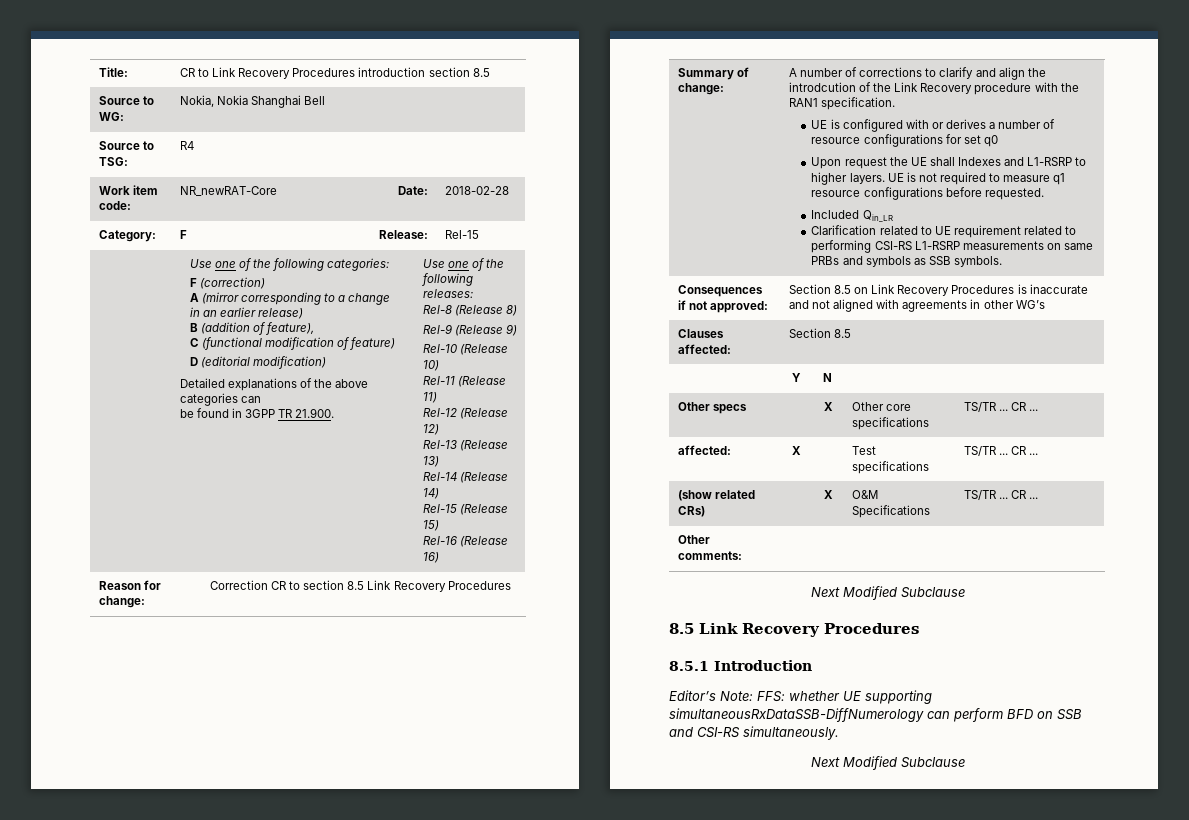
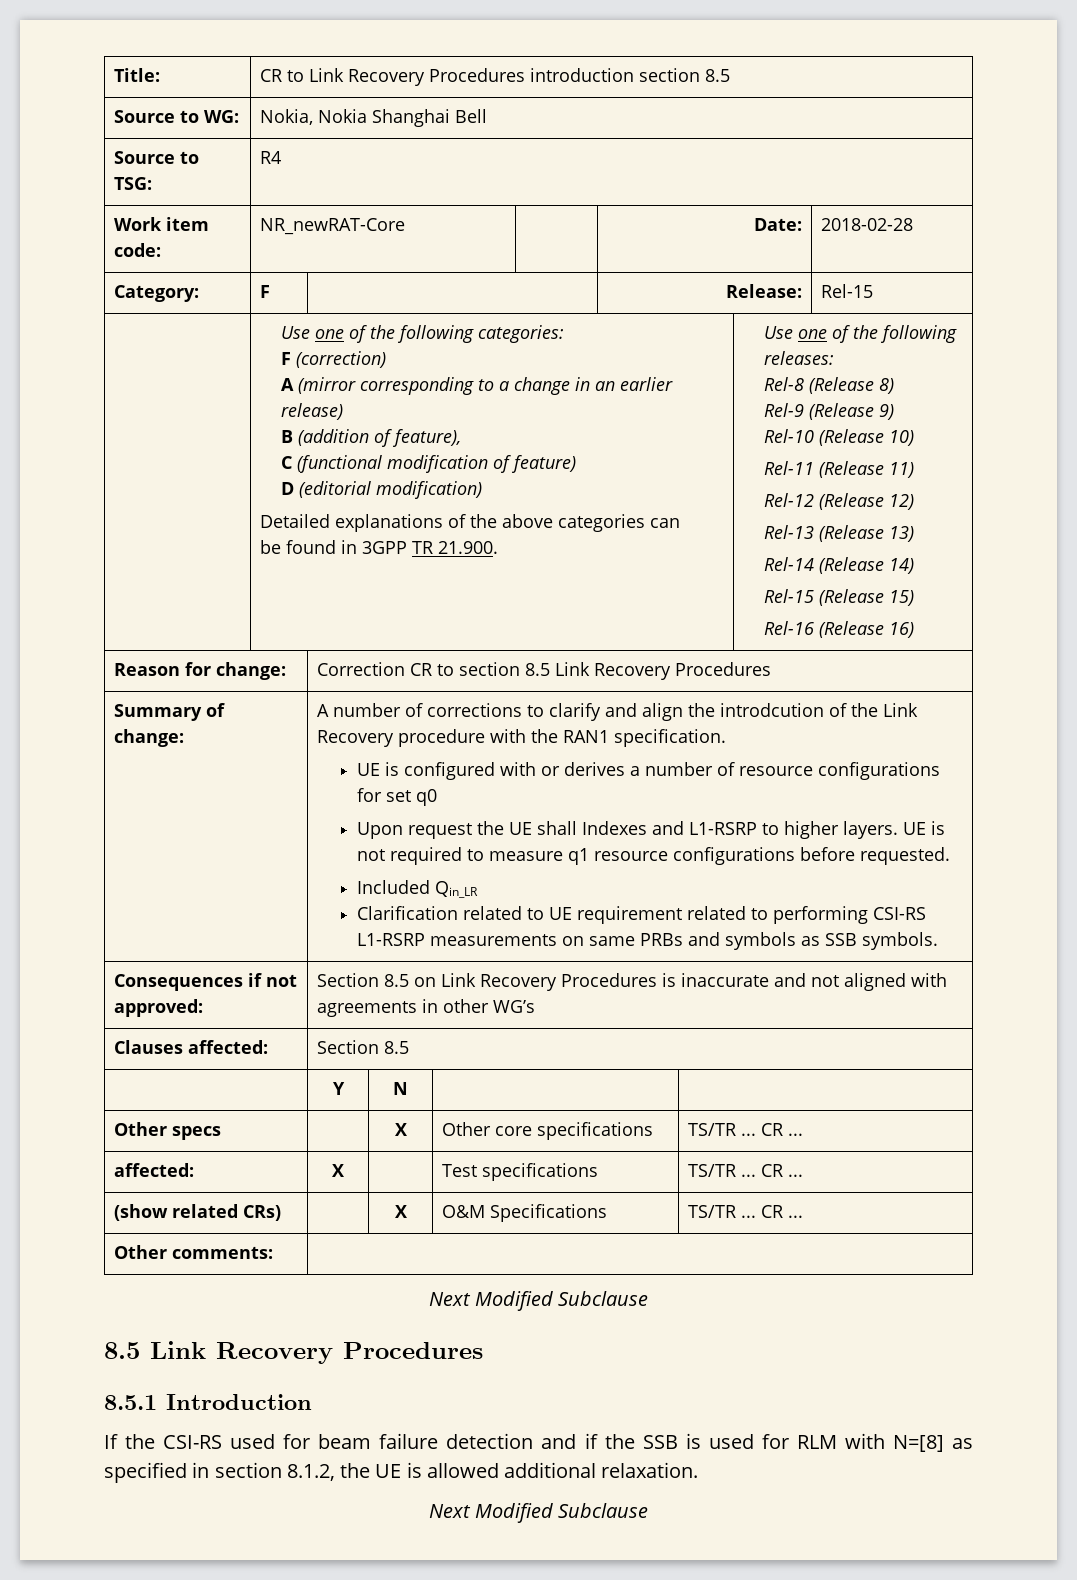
- Editor’s Note: FFS: whether UE supporting simultaneousRxDataSSB-DiffNumerology can perform BFD on SSB and CSI-RS simultaneously.
+ If the CSI-RS used for beam failure detection and if the SSB is used for RLM with N=[8] as specified in section 8.1.2, the UE is allowed additional relaxation.

